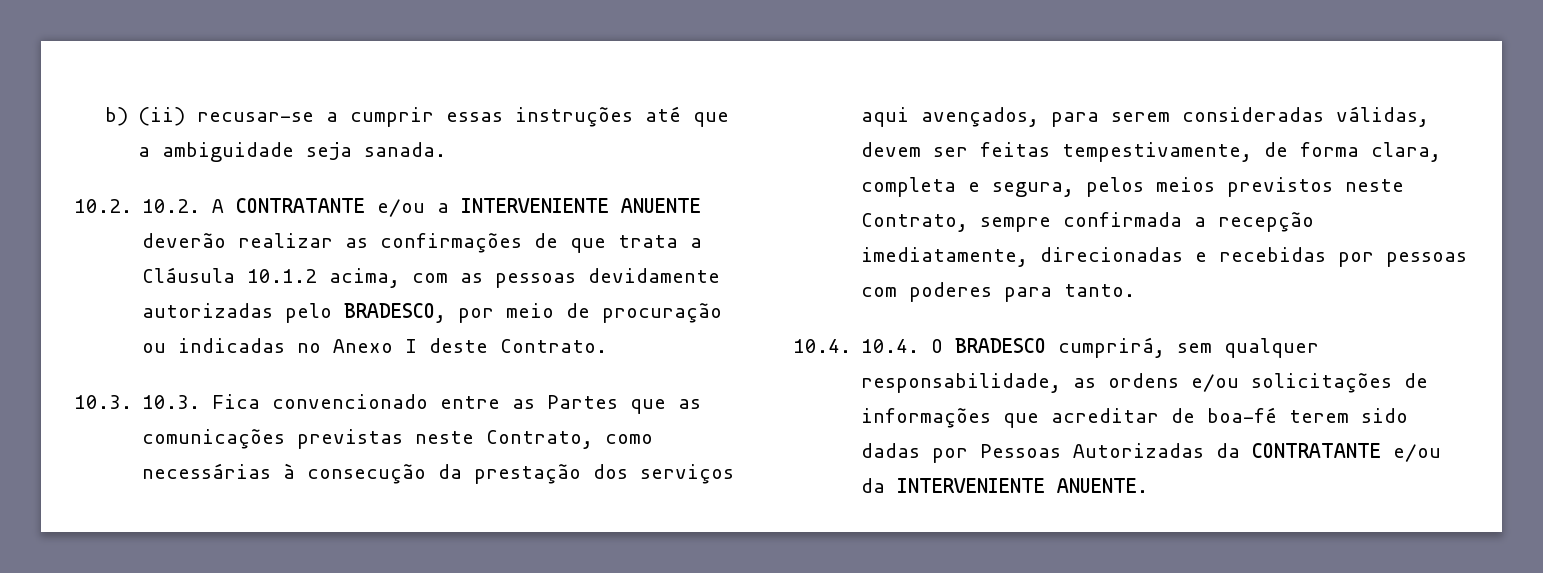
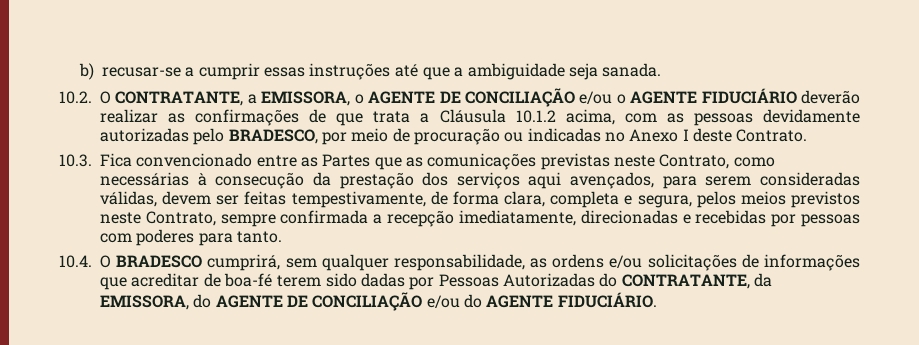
- b) (ii) recusar-se a cumprir essas instruções até que a ambiguidade seja sanada.
+ b) recusar-se a cumprir essas instruções até que a ambiguidade seja sanada.
- 10.2. 10.2. A CONTRATANTE e/ou a INTERVENIENTE ANUENTE deverão realizar as confirmações de que trata a Cláusula 10.1.2 acima, com as pessoas devidamente autorizadas pelo BRADESCO, por meio de procuração ou indicadas no Anexo I deste Contrato.
+ 10.2. O CONTRATANTE, a EMISSORA, o AGENTE DE CONCILIAÇÃO e/ou o AGENTE FIDUCIÁRIO deverão realizar as confirmações de que trata a Cláusula 10.1.2 acima, com as pessoas devidamente autorizadas pelo BRADESCO, por meio de procuração ou indicadas no Anexo I deste Contrato.
- 10.3. 10.3. Fica convencionado entre as Partes que as comunicações previstas neste Contrato, como necessárias à consecução da prestação dos serviços aqui avençados, para serem consideradas válidas, devem ser feitas tempestivamente, de forma clara, completa e segura, pelos meios previstos neste Contrato, sempre confirmada a recepção imediatamente, direcionadas e recebidas por pessoas com poderes para tanto.
+ 10.3. Fica convencionado entre as Partes que as comunicações previstas neste Contrato, como necessárias à consecução da prestação dos serviços aqui avençados, para serem consideradas válidas, devem ser feitas tempestivamente, de forma clara, completa e segura, pelos meios previstos neste Contrato, sempre confirmada a recepção imediatamente, direcionadas e recebidas por pessoas com poderes para tanto.
- 10.4. 10.4. O BRADESCO cumprirá, sem qualquer responsabilidade, as ordens e/ou solicitações de informações que acreditar de boa-fé terem sido dadas por Pessoas Autorizadas da CONTRATANTE e/ou da INTERVENIENTE ANUENTE.
+ 10.4. O BRADESCO cumprirá, sem qualquer responsabilidade, as ordens e/ou solicitações de informações que acreditar de boa-fé terem sido dadas por Pessoas Autorizadas do CONTRATANTE, da EMISSORA, do AGENTE DE CONCILIAÇÃO e/ou do AGENTE FIDUCIÁRIO.

